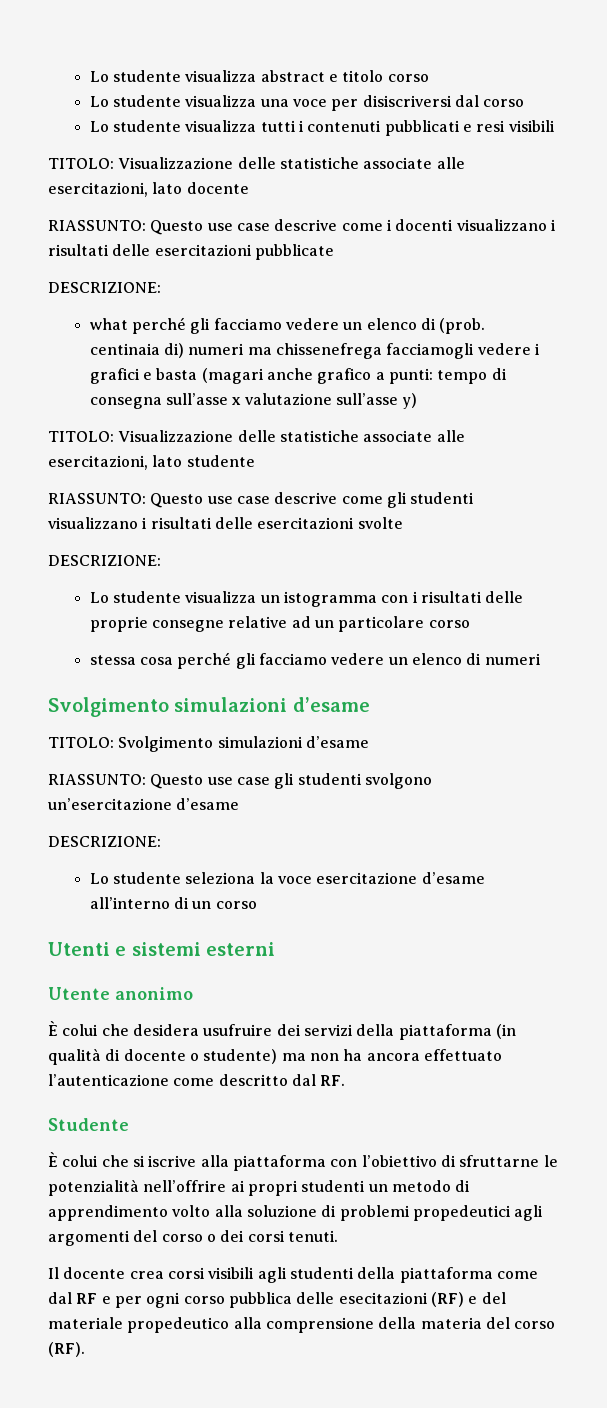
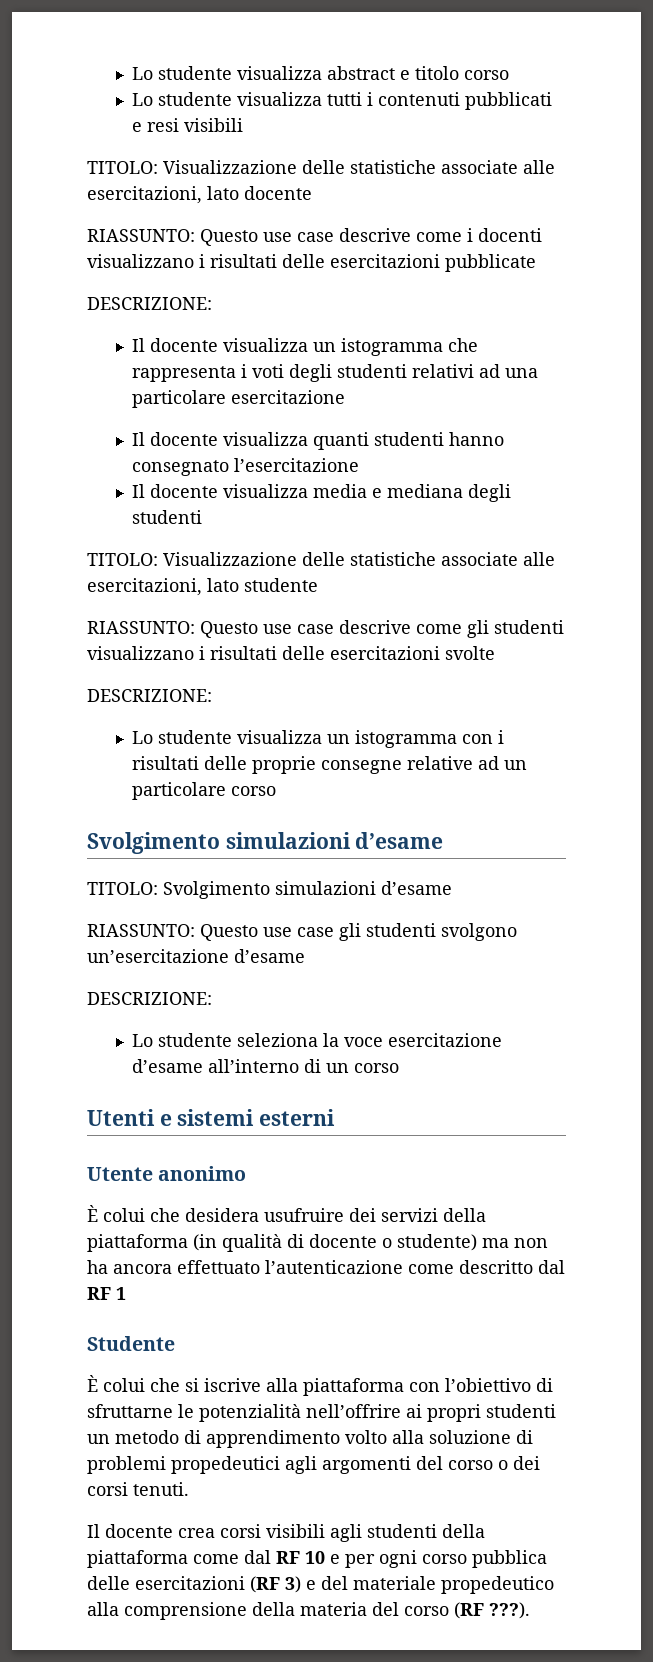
- Lo studente visualizza una voce per disiscriversi dal corso
- what perché gli facciamo vedere un elenco di (prob. centinaia di) numeri ma chissenefrega facciamogli vedere i grafici e basta (magari anche grafico a punti: tempo di consegna sull’asse x valutazione sull’asse y)
+ Il docente visualizza un istogramma che rappresenta i voti degli studenti relativi ad una particolare esercitazione
+ Il docente visualizza quanti studenti hanno consegnato l’esercitazione
+ Il docente visualizza media e mediana degli studenti
- stessa cosa perché gli facciamo vedere un elenco di numeri
- È colui che desidera usufruire dei servizi della piattaforma (in qualità di docente o studente) ma non ha ancora effettuato l’autenticazione come descritto dal RF.
+ È colui che desidera usufruire dei servizi della piattaforma (in qualità di docente o studente) ma non ha ancora effettuato l’autenticazione come descritto dal RF 1
- Il docente crea corsi visibili agli studenti della piattaforma come dal RF e per ogni corso pubblica delle esecitazioni (RF) e del materiale propedeutico alla comprensione della materia del corso (RF).
+ Il docente crea corsi visibili agli studenti della piattaforma come dal RF 10 e per ogni corso pubblica delle esercitazioni (RF 3) e del materiale propedeutico alla comprensione della materia del corso (RF ???).

